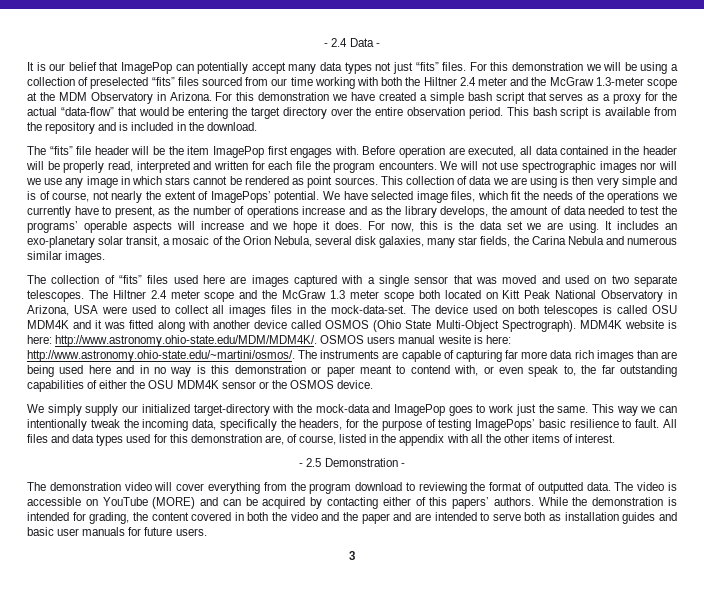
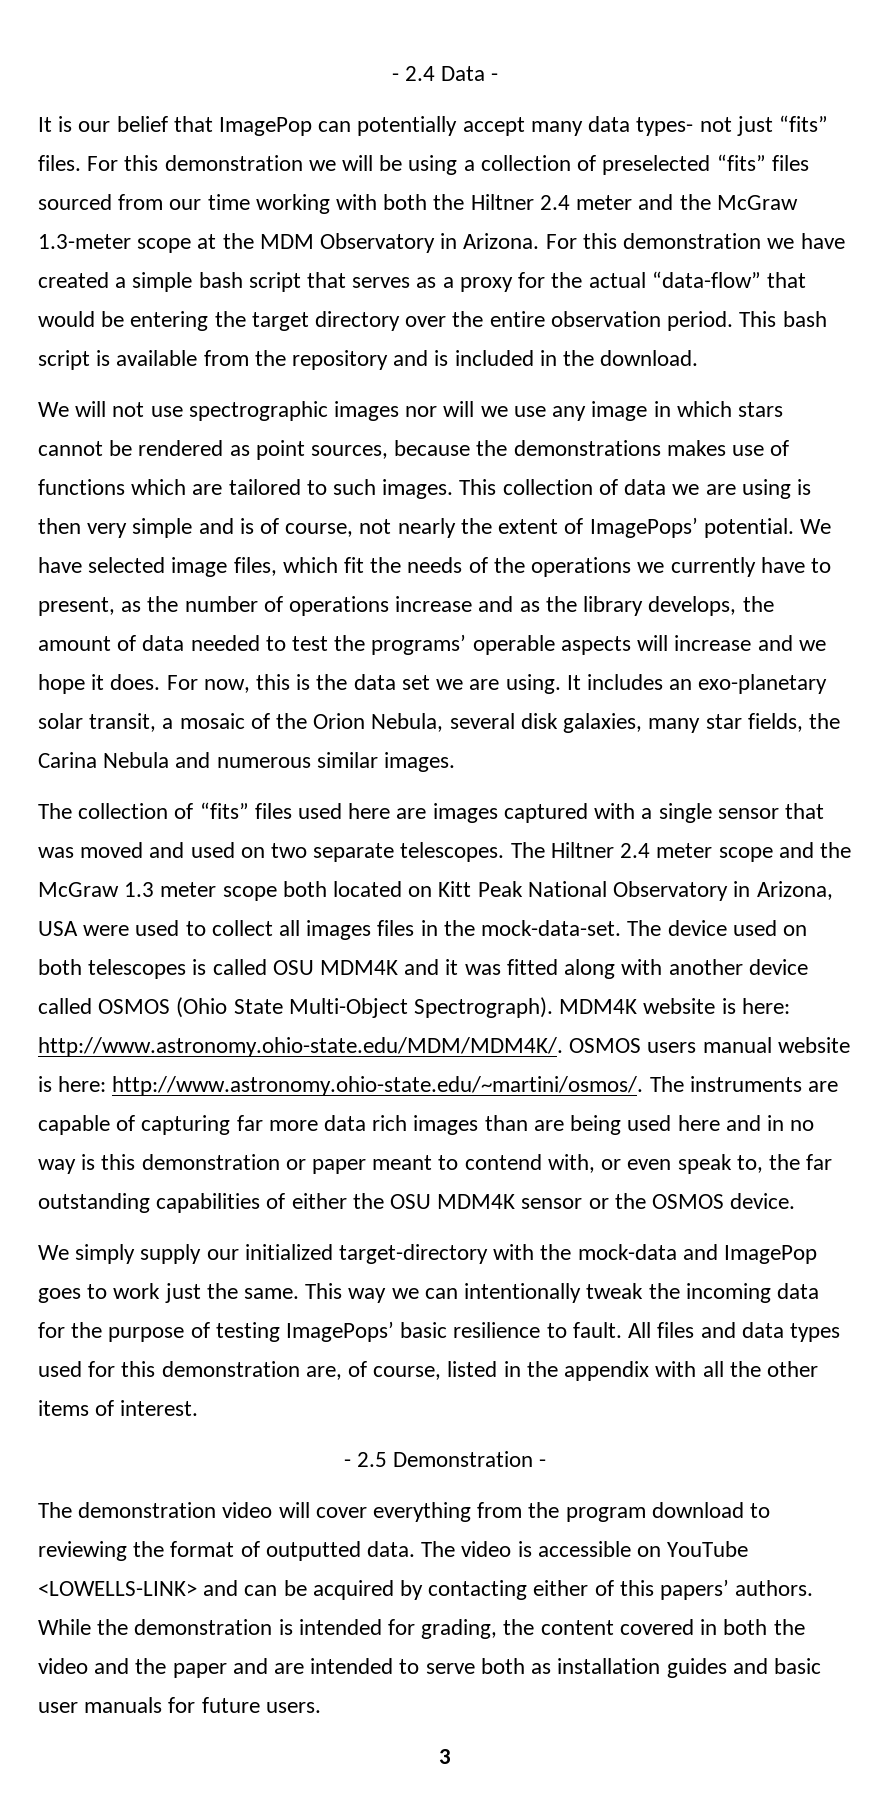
- It is our belief that ImagePop can potentially accept many data types not just “fits” files.
+ It is our belief that ImagePop can potentially accept many data types- not just “fits” files.
- The “fits” file header will be the item ImagePop first engages with. Before operation are executed, all data contained in the header will be properly read, interpreted and written for each file the program encounters. We will not use spectrographic images nor will we use any image in which stars cannot be rendered as point sources.
+ We will not use spectrographic images nor will we use any image in which stars cannot be rendered as point sources, because the demonstrations makes use of functions which are tailored to such images.
- MDM4K website is here: http://www.astronomy.ohio-state.edu/MDM/MDM4K/. OSMOS users manual wesite is here: http://www.astronomy.ohio-state.edu/~martini/osmos/. The instruments are capable of capturing far more data rich images than are being used here and in no way is this demonstration or paper meant to contend with, or even speak to, the far outstanding capabilities of either the OSU MDM4K sensor or the OSMOS device.
+ MDM4K website is here: http://www.astronomy.ohio-state.edu/MDM/MDM4K/. OSMOS users manual website is here: http://www.astronomy.ohio-state.edu/~martini/osmos/. The instruments are capable of capturing far more data rich images than are being used here and in no way is this demonstration or paper meant to contend with, or even speak to, the far outstanding capabilities of either the OSU MDM4K sensor or the OSMOS device.
- This way we can intentionally tweak the incoming data, specifically the headers, for the purpose of testing ImagePops’ basic resilience to fault.
+ This way we can intentionally tweak the incoming data for the purpose of testing ImagePops’ basic resilience to fault.
- The video is accessible on YouTube (MORE) and can be acquired by contacting either of this papers’ authors.
+ The video is accessible on YouTube <LOWELLS-LINK> and can be acquired by contacting either of this papers’ authors.

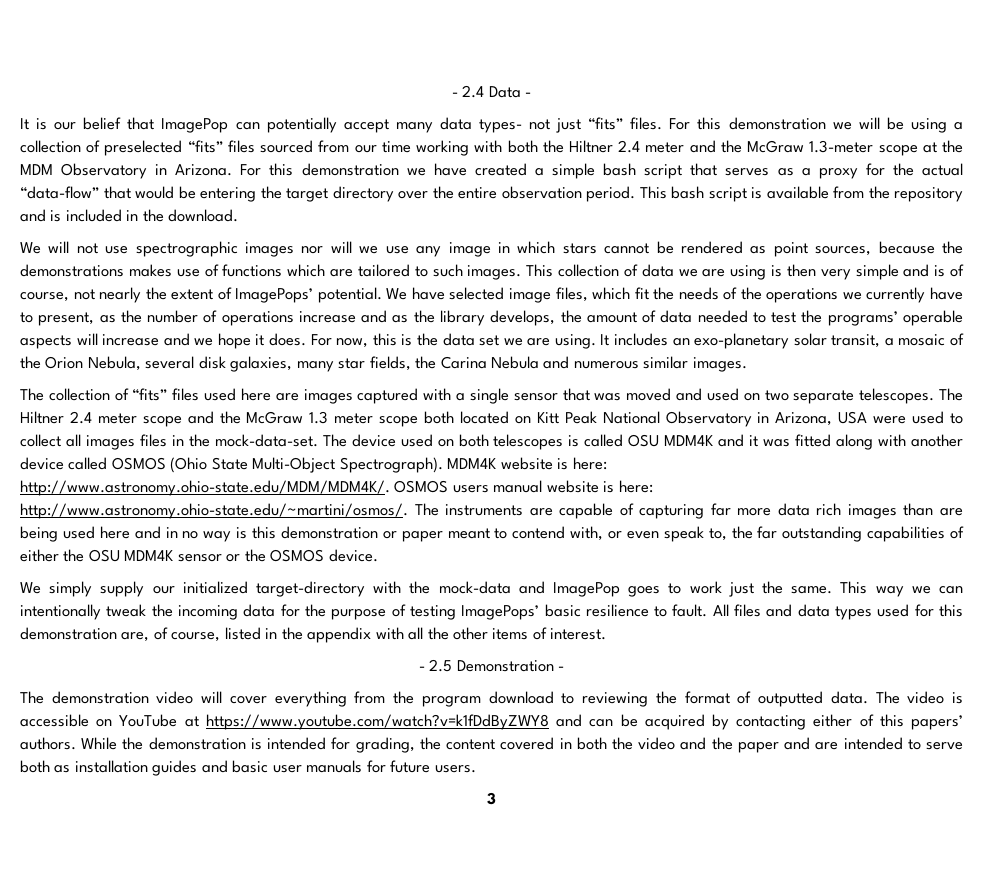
- The video is accessible on YouTube <LOWELLS-LINK> and can be acquired by contacting either of this papers’ authors.
+ The video is accessible on YouTube at https://www.youtube.com/watch?v=k1fDdByZWY8 and can be acquired by contacting either of this papers’ authors.

